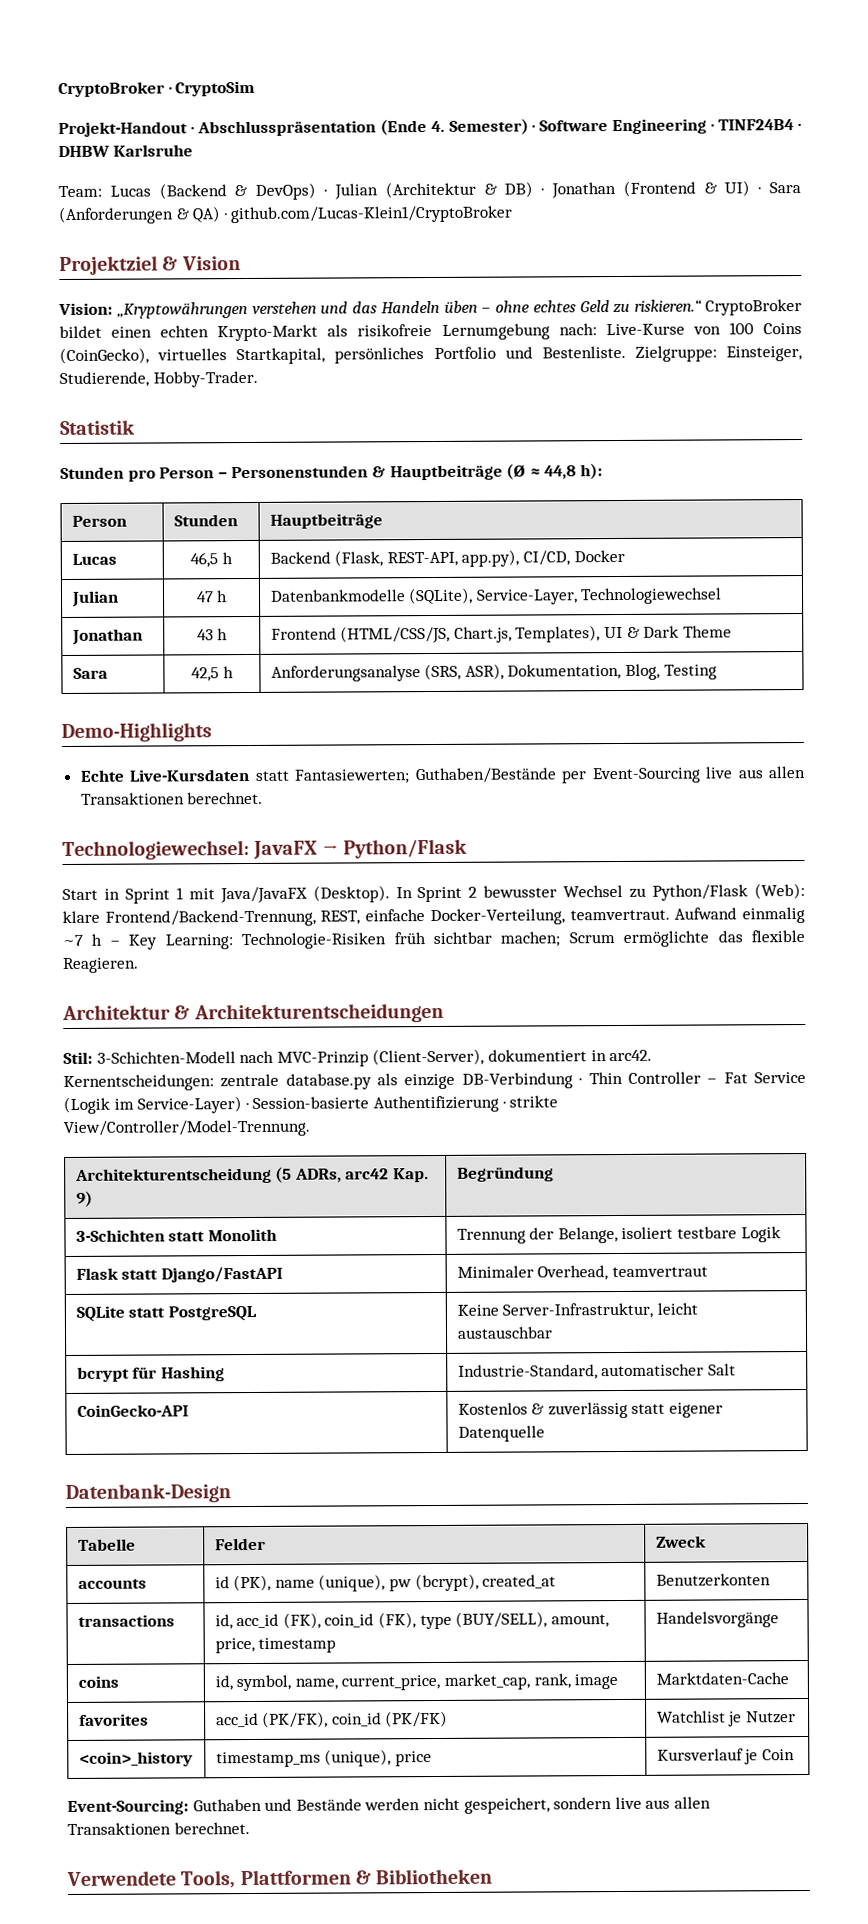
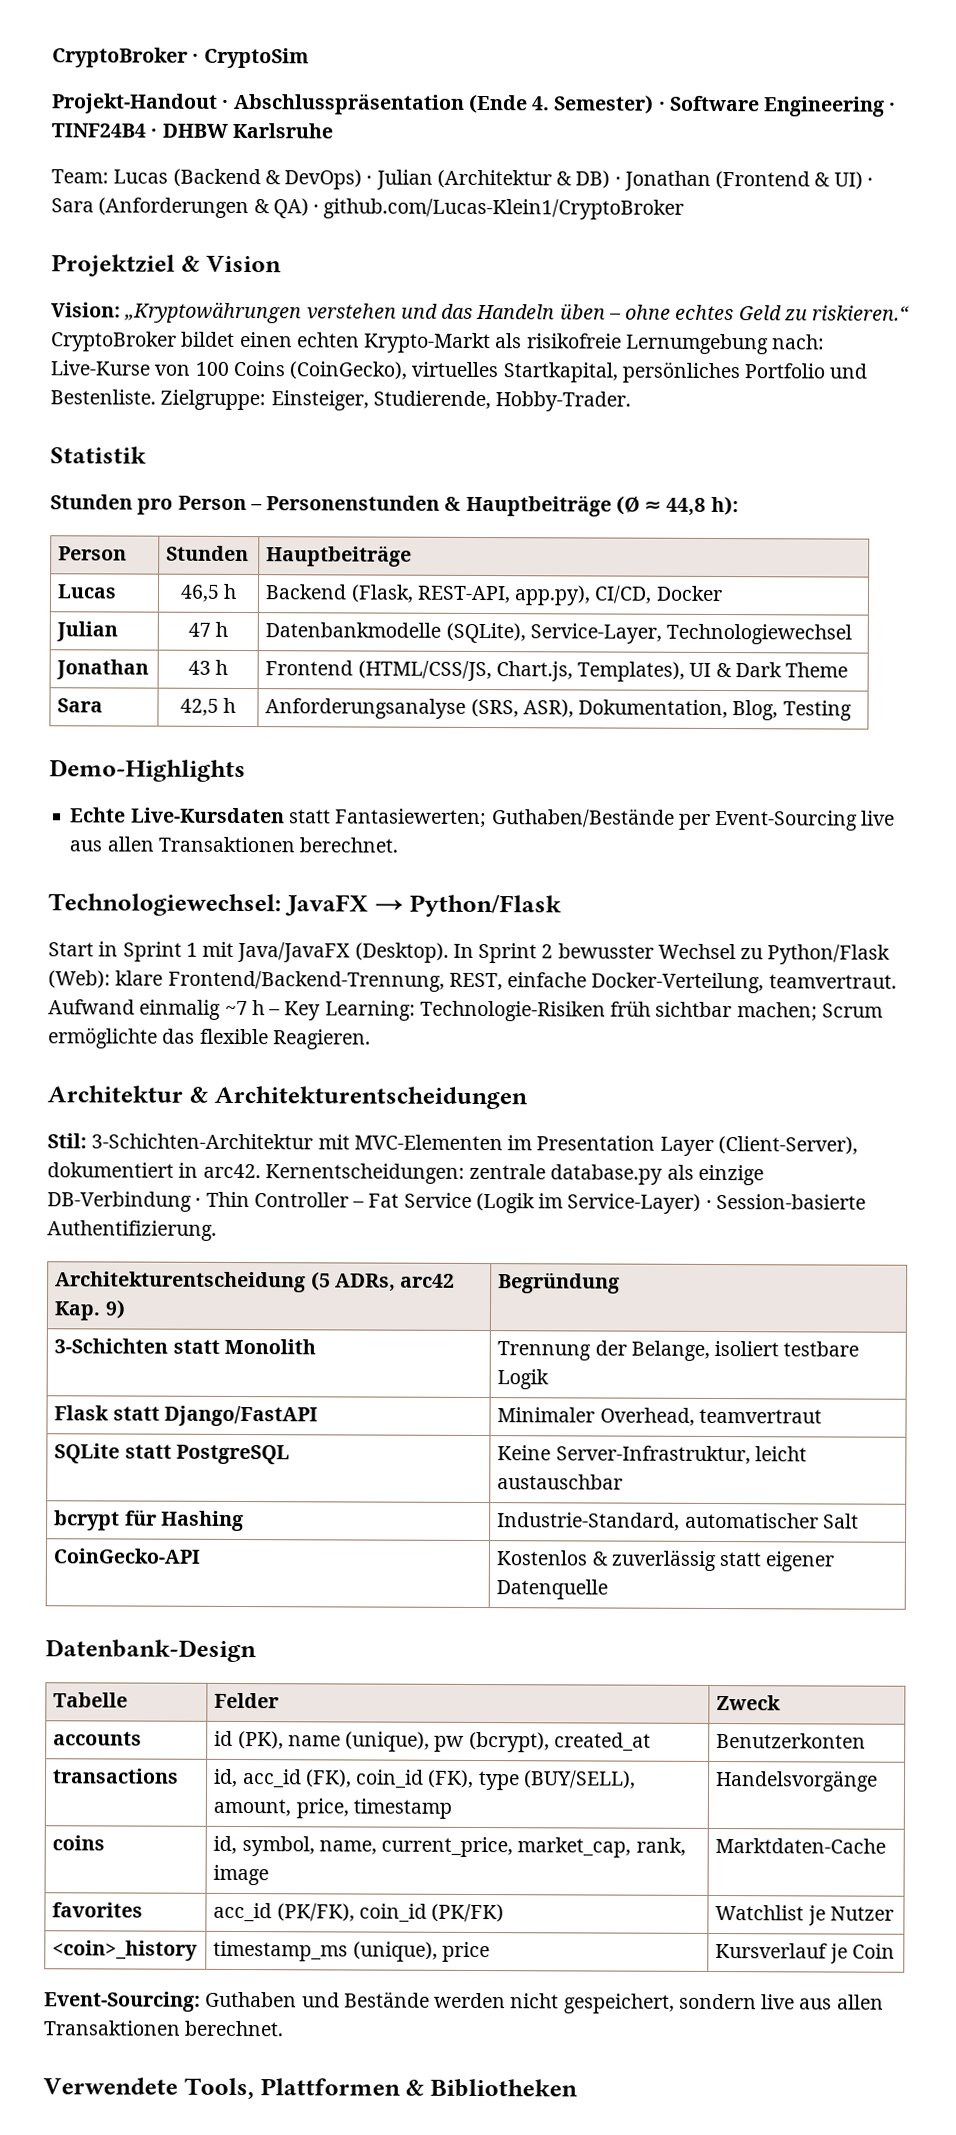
- Stil: 3-Schichten-Modell nach MVC-Prinzip (Client-Server), dokumentiert in arc42.
+ Stil: 3-Schichten-Architektur mit MVC-Elementen im Presentation Layer (Client-Server), dokumentiert in arc42.
- Kernentscheidungen: zentrale database.py als einzige DB-Verbindung · Thin Controller – Fat Service (Logik im Service-Layer) · Session-basierte Authentifizierung · strikte View/Controller/Model-Trennung.
+ Kernentscheidungen: zentrale database.py als einzige DB-Verbindung · Thin Controller – Fat Service (Logik im Service-Layer) · Session-basierte Authentifizierung.

